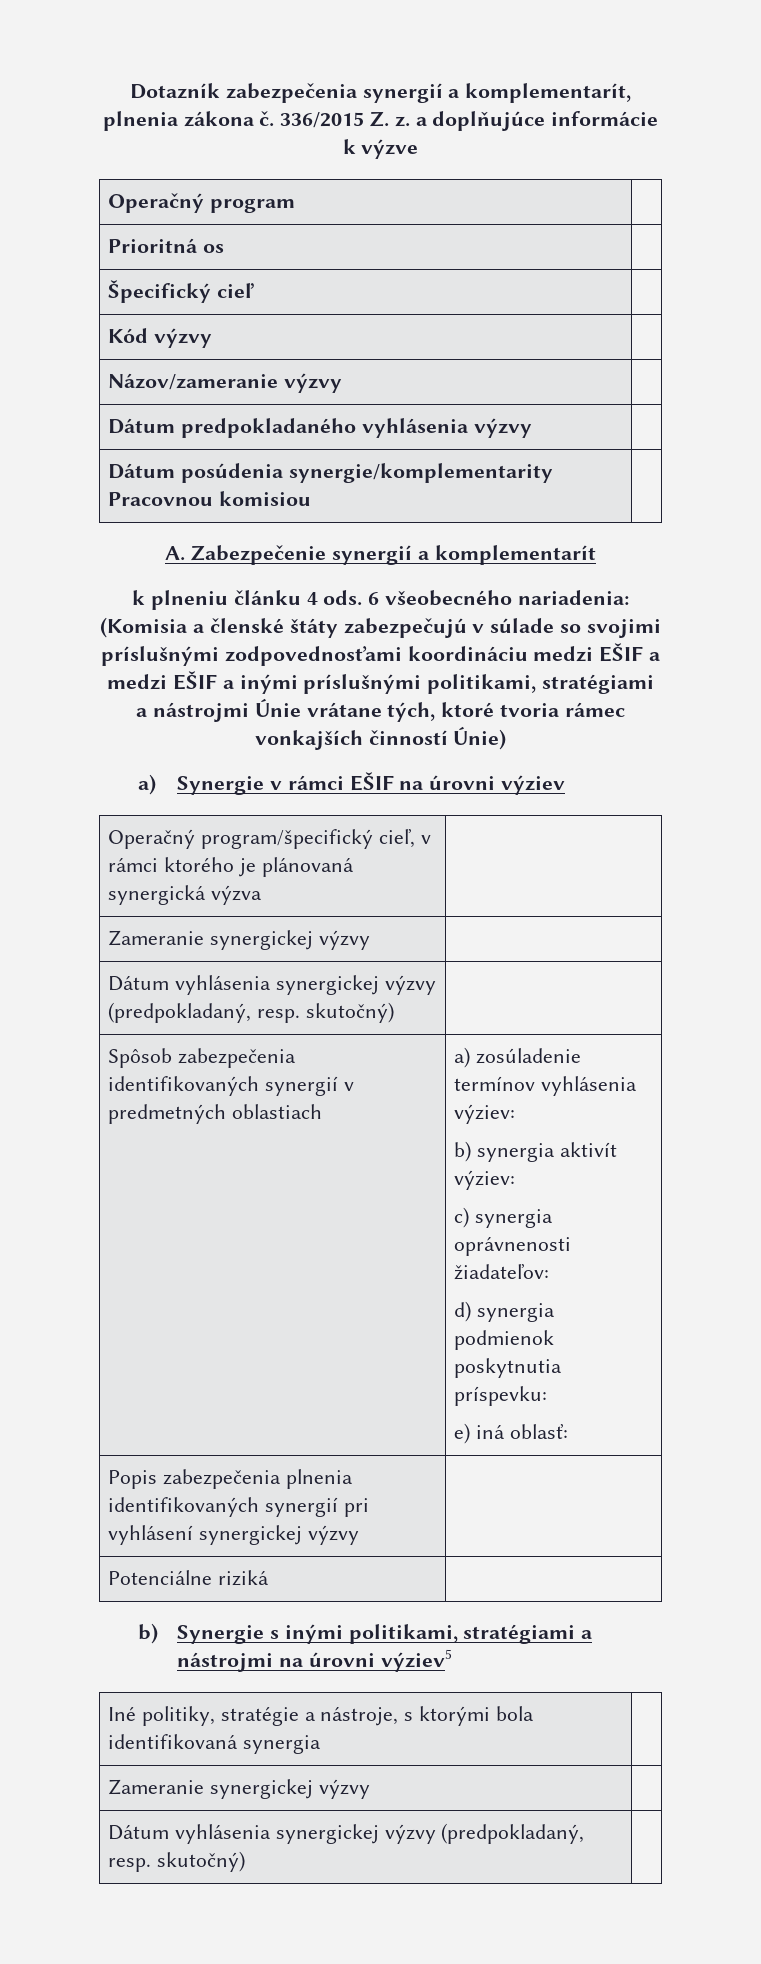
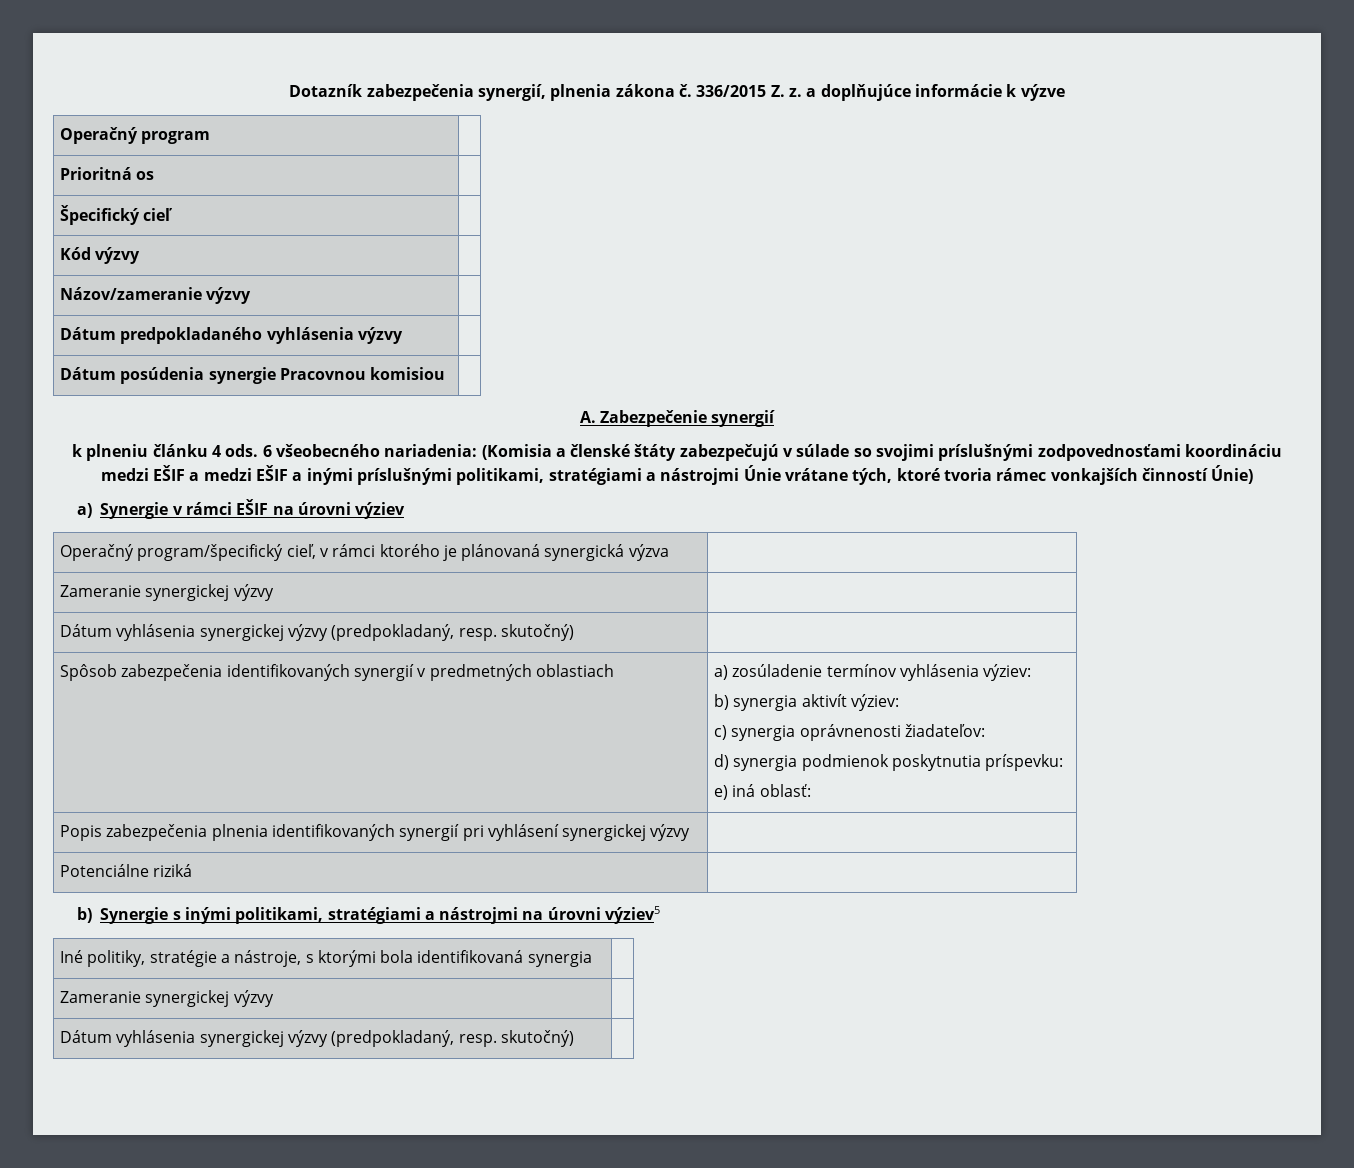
- Dotazník zabezpečenia synergií a komplementarít, plnenia zákona č.
+ Dotazník zabezpečenia synergií, plnenia zákona č.
- Dátum posúdenia synergie/komplementarity Pracovnou komisiou |
+ Dátum posúdenia synergie Pracovnou komisiou |
- A. Zabezpečenie synergií a komplementarít
+ A. Zabezpečenie synergií

